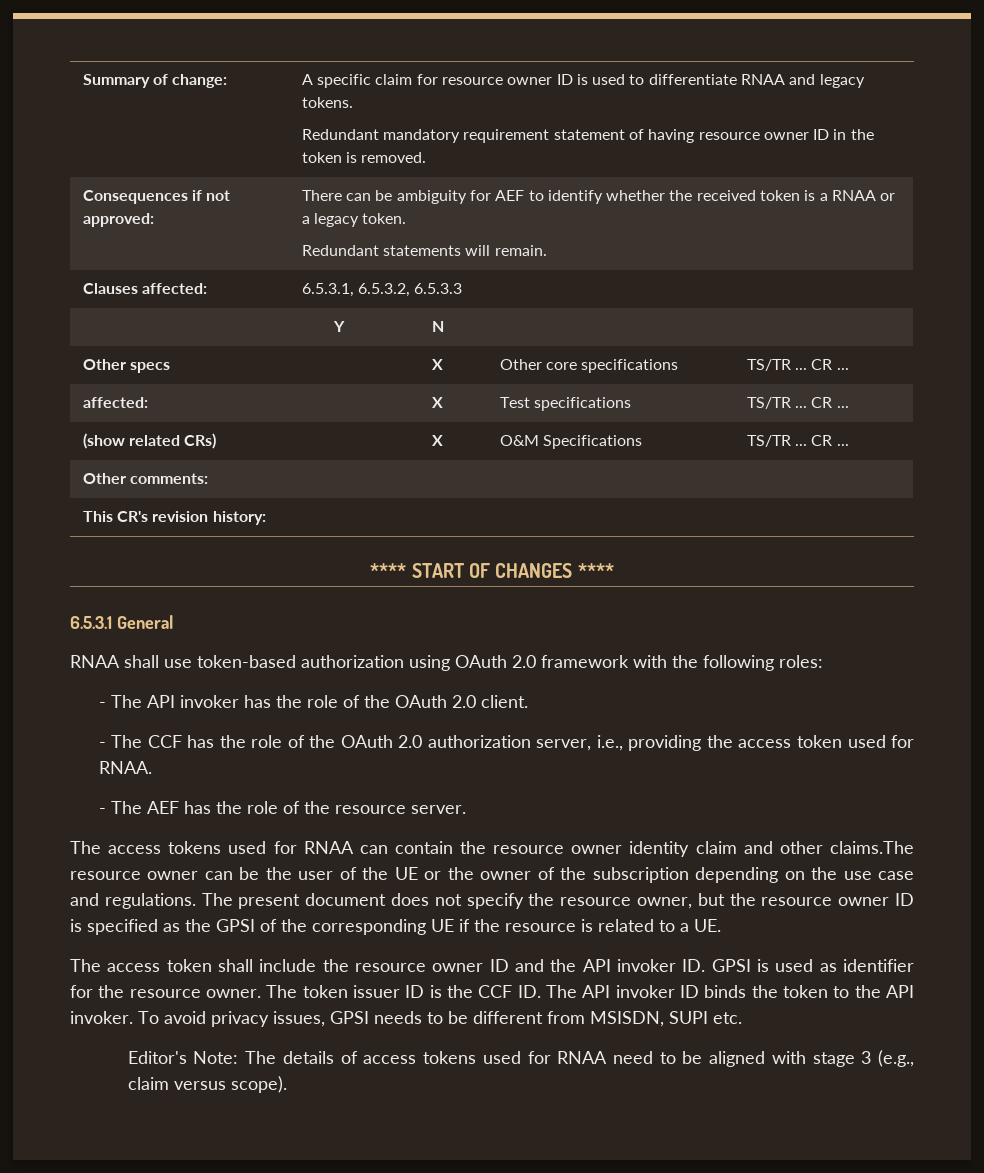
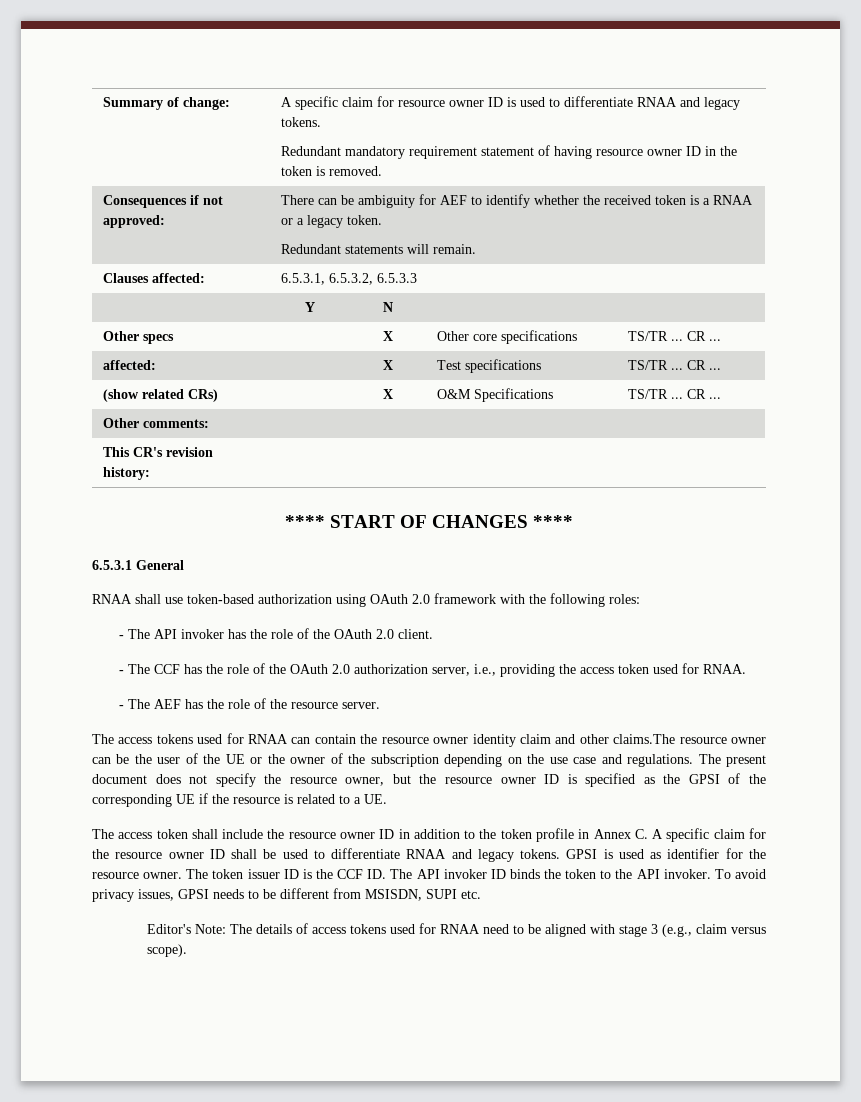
- The access token shall include the resource owner ID and the API invoker ID. GPSI is used as identifier for the resource owner.
+ The access token shall include the resource owner ID in addition to the token profile in Annex C. A specific claim for the resource owner ID shall be used to differentiate RNAA and legacy tokens. GPSI is used as identifier for the resource owner.

